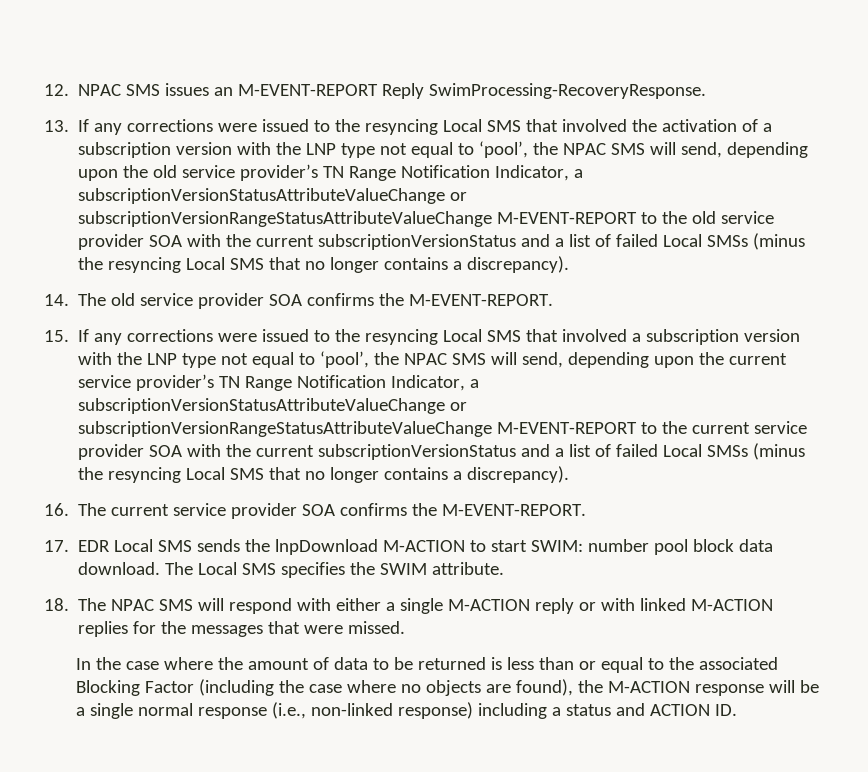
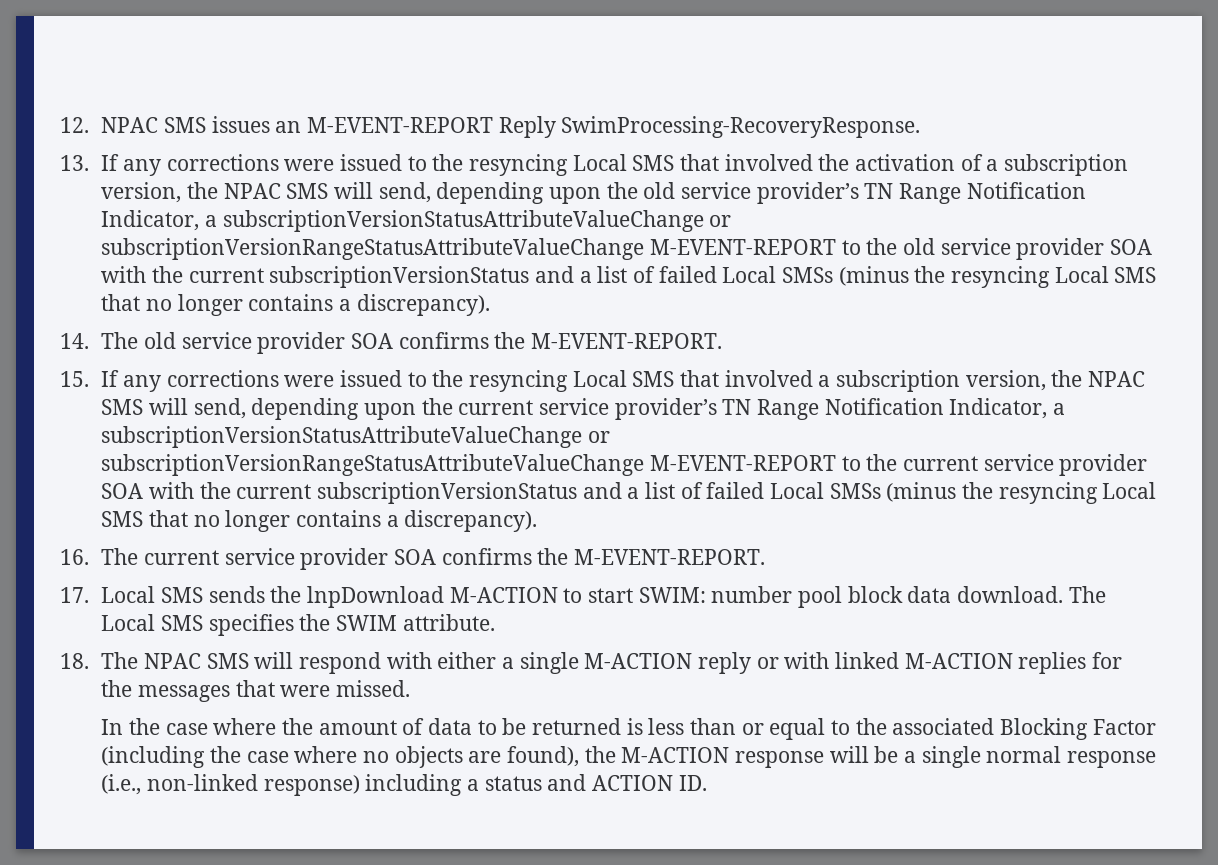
- 13. If any corrections were issued to the resyncing Local SMS that involved the activation of a subscription version with the LNP type not equal to ‘pool’, the NPAC SMS will send, depending upon the old service provider’s TN Range Notification Indicator, a subscriptionVersionStatusAttributeValueChange or subscriptionVersionRangeStatusAttributeValueChange M-EVENT-REPORT to the old service provider SOA with the current subscriptionVersionStatus and a list of failed Local SMSs (minus the resyncing Local SMS that no longer contains a discrepancy).
+ 13. If any corrections were issued to the resyncing Local SMS that involved the activation of a subscription version, the NPAC SMS will send, depending upon the old service provider’s TN Range Notification Indicator, a subscriptionVersionStatusAttributeValueChange or subscriptionVersionRangeStatusAttributeValueChange M-EVENT-REPORT to the old service provider SOA with the current subscriptionVersionStatus and a list of failed Local SMSs (minus the resyncing Local SMS that no longer contains a discrepancy).
- 15. If any corrections were issued to the resyncing Local SMS that involved a subscription version with the LNP type not equal to ‘pool’, the NPAC SMS will send, depending upon the current service provider’s TN Range Notification Indicator, a subscriptionVersionStatusAttributeValueChange or subscriptionVersionRangeStatusAttributeValueChange M-EVENT-REPORT to the current service provider SOA with the current subscriptionVersionStatus and a list of failed Local SMSs (minus the resyncing Local SMS that no longer contains a discrepancy).
+ 15. If any corrections were issued to the resyncing Local SMS that involved a subscription version, the NPAC SMS will send, depending upon the current service provider’s TN Range Notification Indicator, a subscriptionVersionStatusAttributeValueChange or subscriptionVersionRangeStatusAttributeValueChange M-EVENT-REPORT to the current service provider SOA with the current subscriptionVersionStatus and a list of failed Local SMSs (minus the resyncing Local SMS that no longer contains a discrepancy).
- 17. EDR Local SMS sends the lnpDownload M-ACTION to start SWIM: number pool block data download.
+ 17. Local SMS sends the lnpDownload M-ACTION to start SWIM: number pool block data download.

